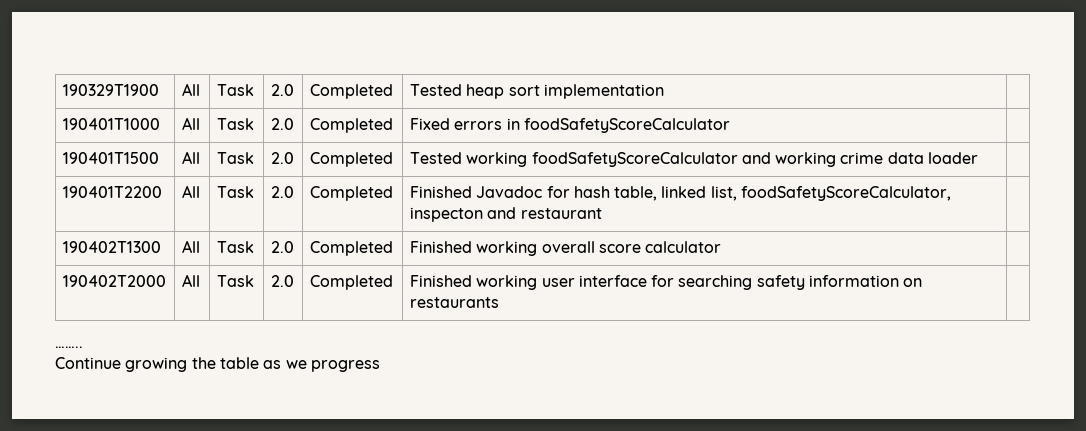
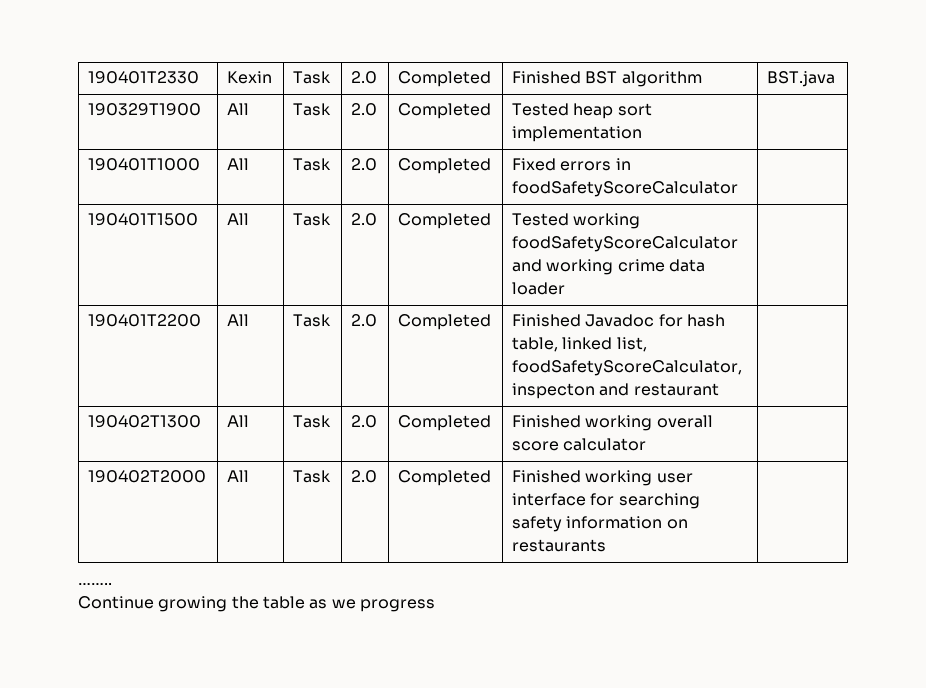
+ 190401T2330 | Kexin | Task | 2.0 | Completed | Finished BST algorithm | BST.java

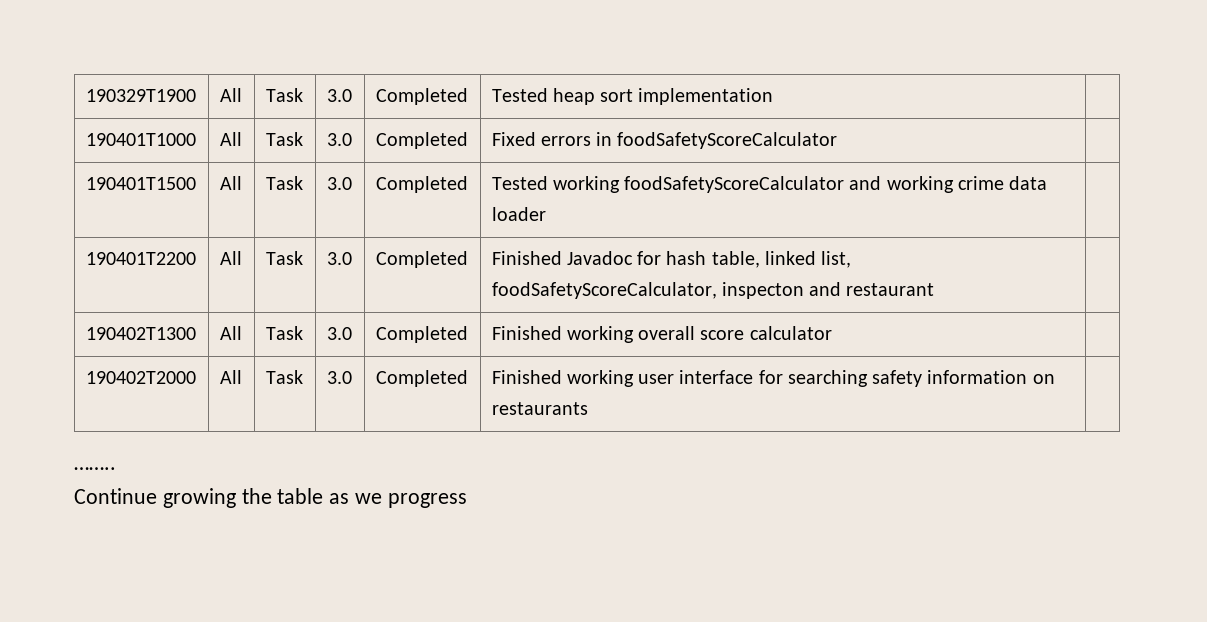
- 190401T2330 | Kexin | Task | 2.0 | Completed | Finished BST algorithm | BST.java
- 190329T1900 | All | Task | 2.0 | Completed | Tested heap sort implementation |
+ 190329T1900 | All | Task | 3.0 | Completed | Tested heap sort implementation |
- 190401T1000 | All | Task | 2.0 | Completed | Fixed errors in foodSafetyScoreCalculator |
+ 190401T1000 | All | Task | 3.0 | Completed | Fixed errors in foodSafetyScoreCalculator |
- 190401T1500 | All | Task | 2.0 | Completed | Tested working foodSafetyScoreCalculator and working crime data loader |
+ 190401T1500 | All | Task | 3.0 | Completed | Tested working foodSafetyScoreCalculator and working crime data loader |
- 190401T2200 | All | Task | 2.0 | Completed | Finished Javadoc for hash table, linked list, foodSafetyScoreCalculator, inspecton and restaurant |
+ 190401T2200 | All | Task | 3.0 | Completed | Finished Javadoc for hash table, linked list, foodSafetyScoreCalculator, inspecton and restaurant |
- 190402T1300 | All | Task | 2.0 | Completed | Finished working overall score calculator |
+ 190402T1300 | All | Task | 3.0 | Completed | Finished working overall score calculator |
- 190402T2000 | All | Task | 2.0 | Completed | Finished working user interface for searching safety information on restaurants |
+ 190402T2000 | All | Task | 3.0 | Completed | Finished working user interface for searching safety information on restaurants |

